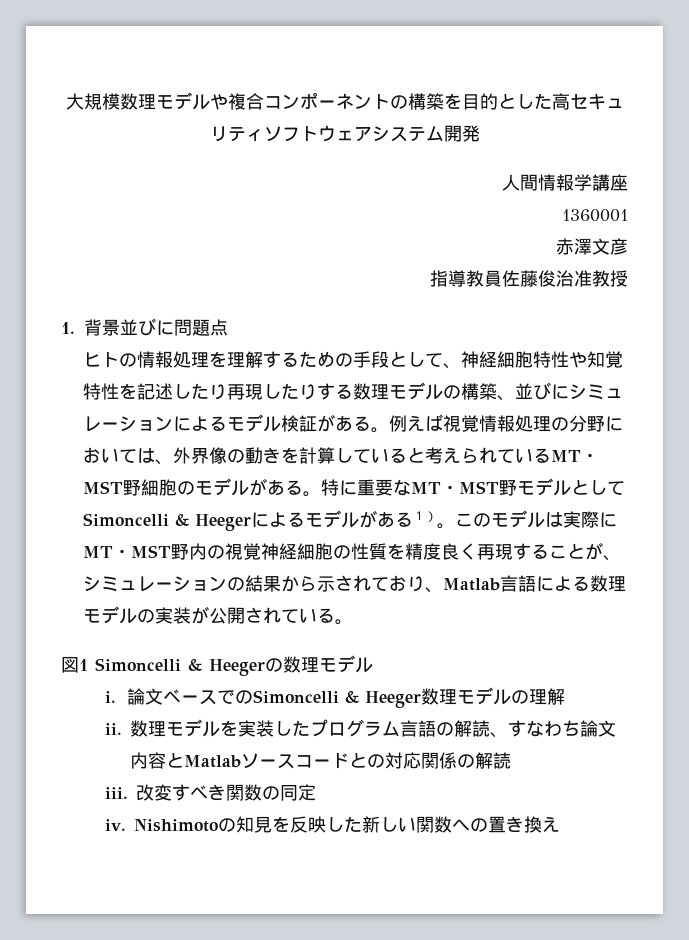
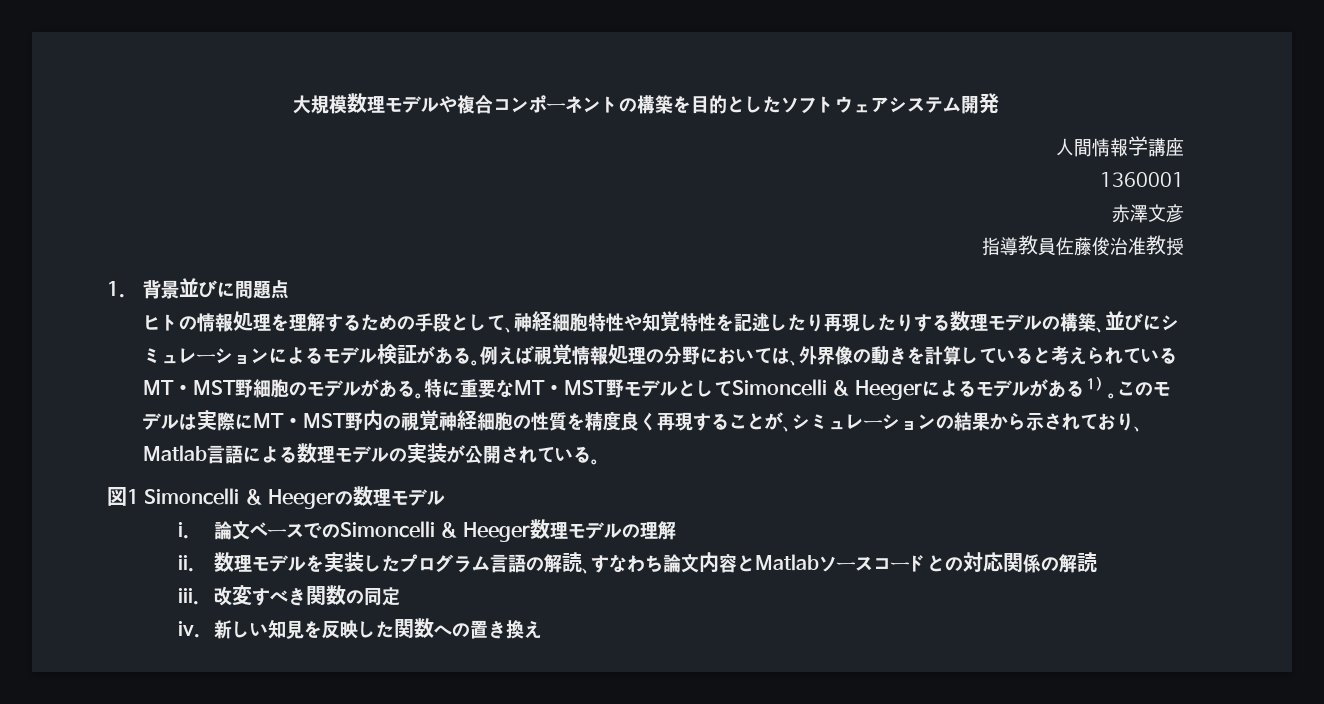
- 大規模数理モデルや複合コンポーネントの構築を目的とした高セキュリティソフトウェアシステム開発
+ 大規模数理モデルや複合コンポーネントの構築を目的としたソフトウェアシステム開発
- Nishimotoの知見を反映した新しい関数への置き換え
+ 新しい知見を反映した関数への置き換え

